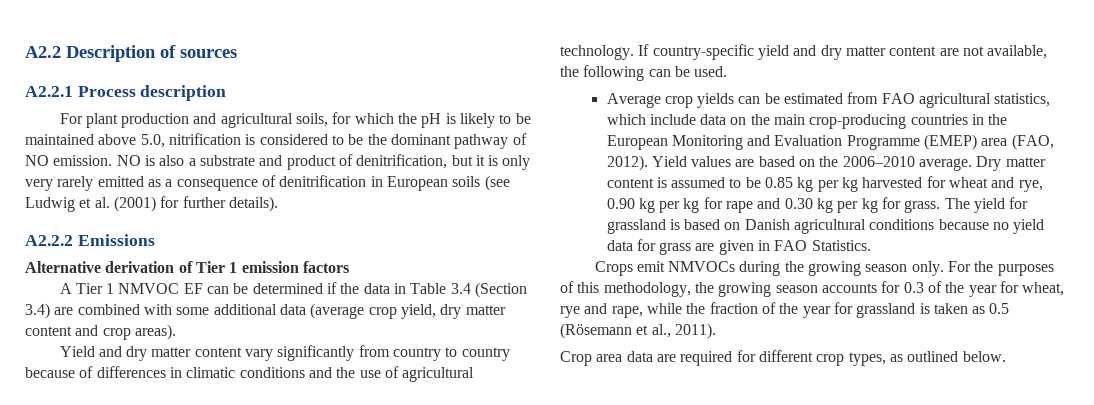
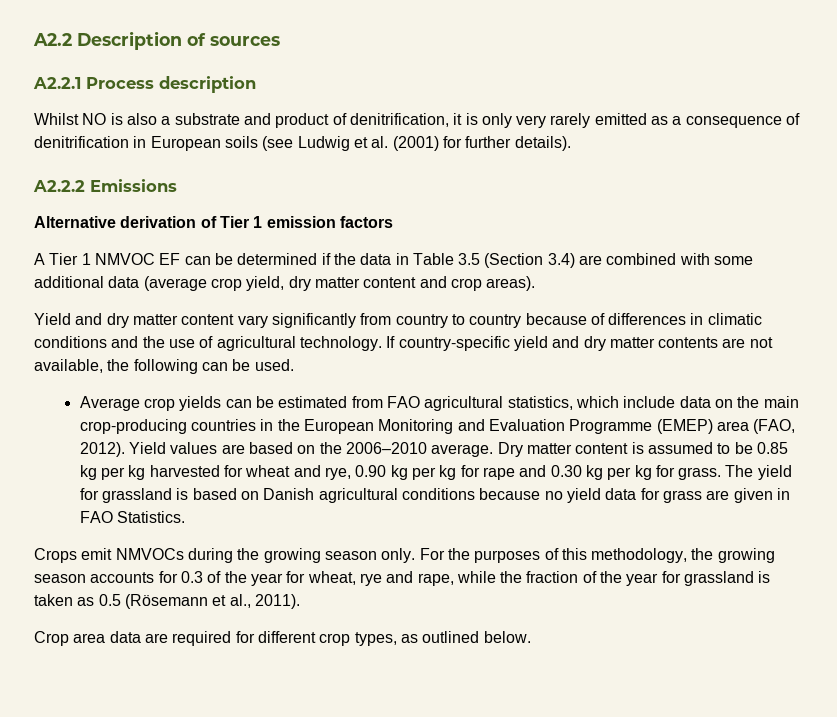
- For plant production and agricultural soils, for which the pH is likely to be maintained above 5.0, nitrification is considered to be the dominant pathway of NO emission. NO is also a substrate and product of denitrification, but it is only very rarely emitted as a consequence of denitrification in European soils (see Ludwig et al. (2001) for further details).
+ Whilst NO is also a substrate and product of denitrification, it is only very rarely emitted as a consequence of denitrification in European soils (see Ludwig et al. (2001) for further details).
- A Tier 1 NMVOC EF can be determined if the data in Table 3.4 (Section 3.4) are combined with some additional data (average crop yield, dry matter content and crop areas).
+ A Tier 1 NMVOC EF can be determined if the data in Table 3.5 (Section 3.4) are combined with some additional data (average crop yield, dry matter content and crop areas).
- If country-specific yield and dry matter content are not available, the following can be used.
+ If country-specific yield and dry matter contents are not available, the following can be used.

